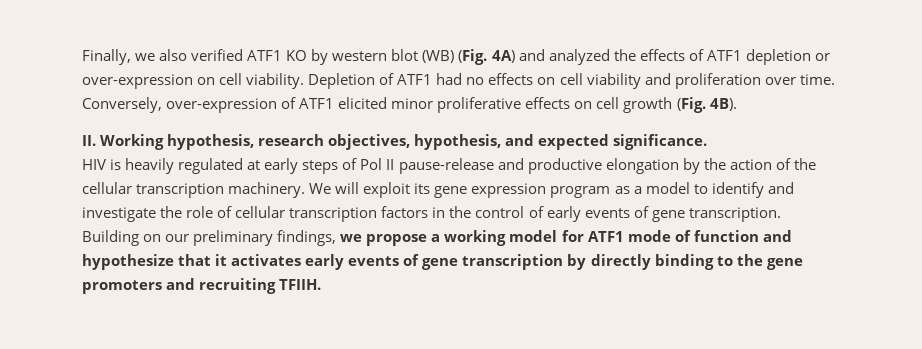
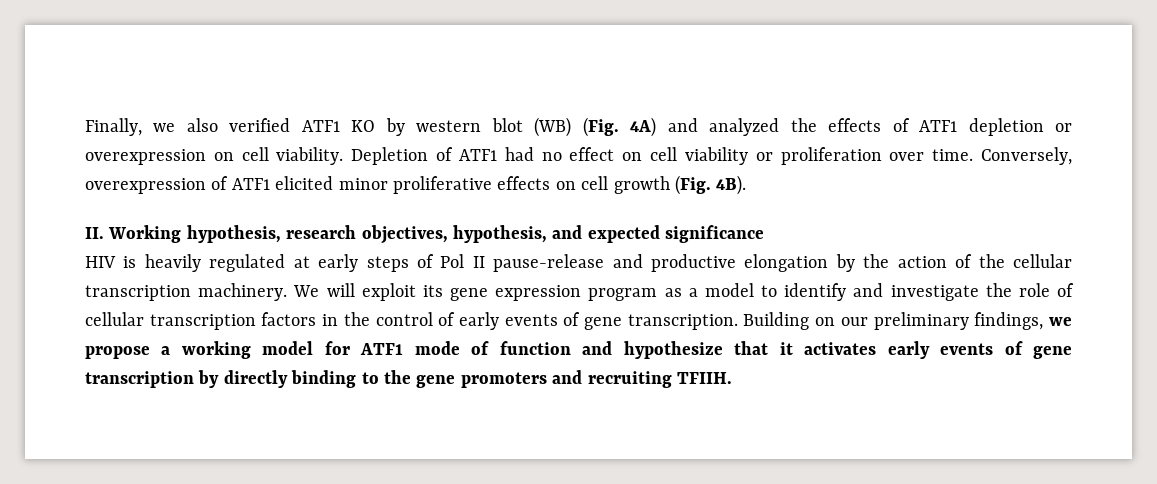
- Finally, we also verified ATF1 KO by western blot (WB) (Fig. 4A) and analyzed the effects of ATF1 depletion or over-expression on cell viability.
+ Finally, we also verified ATF1 KO by western blot (WB) (Fig. 4A) and analyzed the effects of ATF1 depletion or overexpression on cell viability.
- Depletion of ATF1 had no effects on cell viability and proliferation over time.
+ Depletion of ATF1 had no effect on cell viability or proliferation over time.
- Conversely, over-expression of ATF1 elicited minor proliferative effects on cell growth (Fig. 4B).
+ Conversely, overexpression of ATF1 elicited minor proliferative effects on cell growth (Fig. 4B).
- II. Working hypothesis, research objectives, hypothesis, and expected significance.
+ II. Working hypothesis, research objectives, hypothesis, and expected significance

